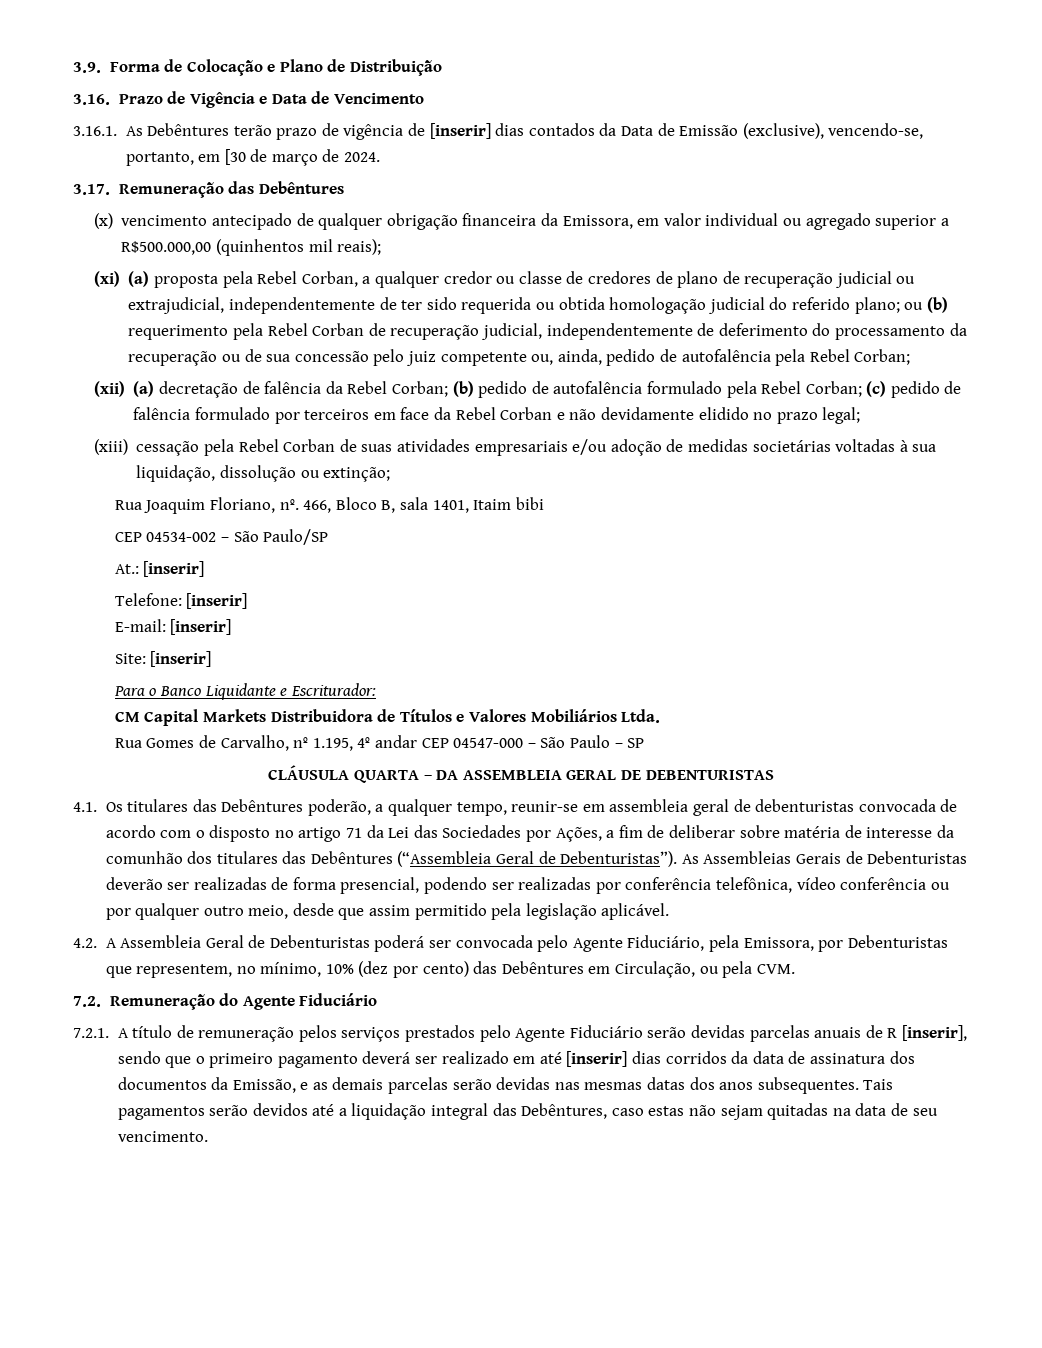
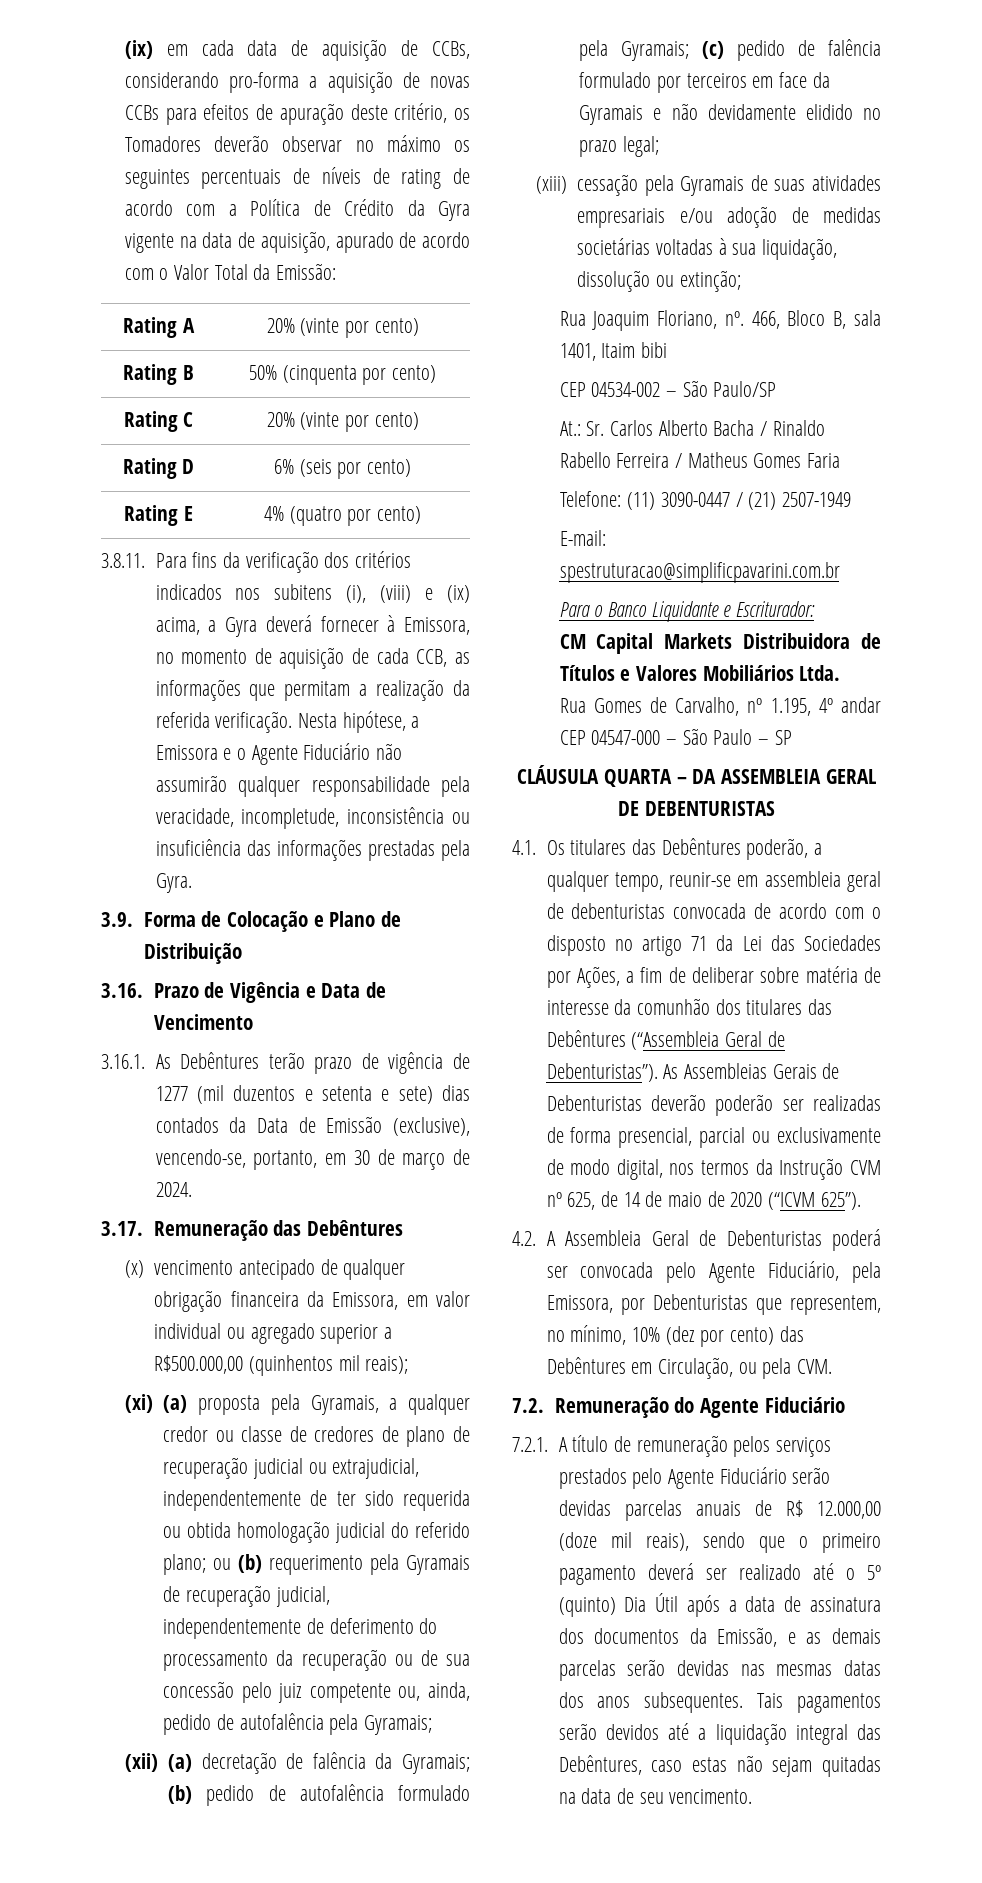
+ (ix) em cada data de aquisição de CCBs, considerando pro-forma a aquisição de novas CCBs para efeitos de apuração deste critério, os Tomadores deverão observar no máximo os seguintes percentuais de níveis de rating de acordo com a Política de Crédito da Gyra vigente na data de aquisição, apurado de acordo com o Valor Total da Emissão:
+ Rating A | 20% (vinte por cento)
+ Rating B | 50% (cinquenta por cento)
+ Rating C | 20% (vinte por cento)
+ Rating D | 6% (seis por cento)
+ Rating E | 4% (quatro por cento)
+ 3.8.11. Para fins da verificação dos critérios indicados nos subitens (i), (viii) e (ix) acima, a Gyra deverá fornecer à Emissora, no momento de aquisição de cada CCB, as informações que permitam a realização da referida verificação. Nesta hipótese, a Emissora e o Agente Fiduciário não assumirão qualquer responsabilidade pela veracidade, incompletude, inconsistência ou insuficiência das informações prestadas pela Gyra.
- 3.16.1. As Debêntures terão prazo de vigência de [inserir] dias contados da Data de Emissão (exclusive), vencendo-se, portanto, em [30 de março de 2024.
+ 3.16.1. As Debêntures terão prazo de vigência de 1277 (mil duzentos e setenta e sete) dias contados da Data de Emissão (exclusive), vencendo-se, portanto, em 30 de março de 2024.
- (xi) (a) proposta pela Rebel Corban, a qualquer credor ou classe de credores de plano de recuperação judicial ou extrajudicial, independentemente de ter sido requerida ou obtida homologação judicial do referido plano; ou (b) requerimento pela Rebel Corban de recuperação judicial, independentemente de deferimento do processamento da recuperação ou de sua concessão pelo juiz competente ou, ainda, pedido de autofalência pela Rebel Corban;
+ (xi) (a) proposta pela Gyramais, a qualquer credor ou classe de credores de plano de recuperação judicial ou extrajudicial, independentemente de ter sido requerida ou obtida homologação judicial do referido plano; ou (b) requerimento pela Gyramais de recuperação judicial, independentemente de deferimento do processamento da recuperação ou de sua concessão pelo juiz competente ou, ainda, pedido de autofalência pela Gyramais;
- (xii) (a) decretação de falência da Rebel Corban; (b) pedido de autofalência formulado pela Rebel Corban; (c) pedido de falência formulado por terceiros em face da Rebel Corban e não devidamente elidido no prazo legal;
+ (xii) (a) decretação de falência da Gyramais; (b) pedido de autofalência formulado pela Gyramais; (c) pedido de falência formulado por terceiros em face da Gyramais e não devidamente elidido no prazo legal;
- (xiii) cessação pela Rebel Corban de suas atividades empresariais e/ou adoção de medidas societárias voltadas à sua liquidação, dissolução ou extinção;
+ (xiii) cessação pela Gyramais de suas atividades empresariais e/ou adoção de medidas societárias voltadas à sua liquidação, dissolução ou extinção;
- At.: [inserir]
- Telefone: [inserir]
- E-mail: [inserir]
- Site: [inserir]
+ At.: Sr. Carlos Alberto Bacha / Rinaldo Rabello Ferreira / Matheus Gomes Faria
+ Telefone: (11) 3090-0447 / (21) 2507-1949
+ E-mail: spestruturacao@simplificpavarini.com.br
- As Assembleias Gerais de Debenturistas deverão ser realizadas de forma presencial, podendo ser realizadas por conferência telefônica, vídeo conferência ou por qualquer outro meio, desde que assim permitido pela legislação aplicável.
+ As Assembleias Gerais de Debenturistas deverão poderão ser realizadas de forma presencial, parcial ou exclusivamente de modo digital, nos termos da Instrução CVM nº 625, de 14 de maio de 2020 (“ICVM 625”).
- 7.2.1. A título de remuneração pelos serviços prestados pelo Agente Fiduciário serão devidas parcelas anuais de R [inserir], sendo que o primeiro pagamento deverá ser realizado em até [inserir] dias corridos da data de assinatura dos documentos da Emissão, e as demais parcelas serão devidas nas mesmas datas dos anos subsequentes.
+ 7.2.1. A título de remuneração pelos serviços prestados pelo Agente Fiduciário serão devidas parcelas anuais de R$ 12.000,00 (doze mil reais), sendo que o primeiro pagamento deverá ser realizado até o 5º (quinto) Dia Útil após a data de assinatura dos documentos da Emissão, e as demais parcelas serão devidas nas mesmas datas dos anos subsequentes.

